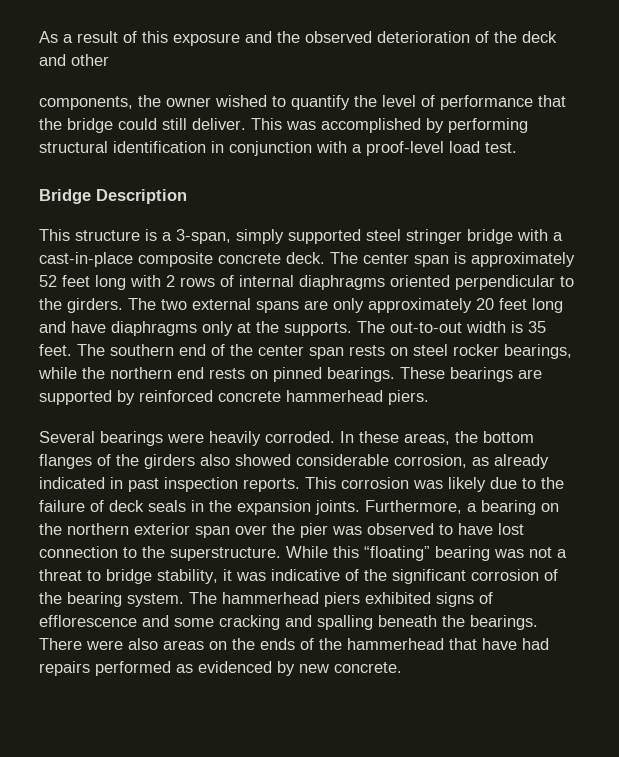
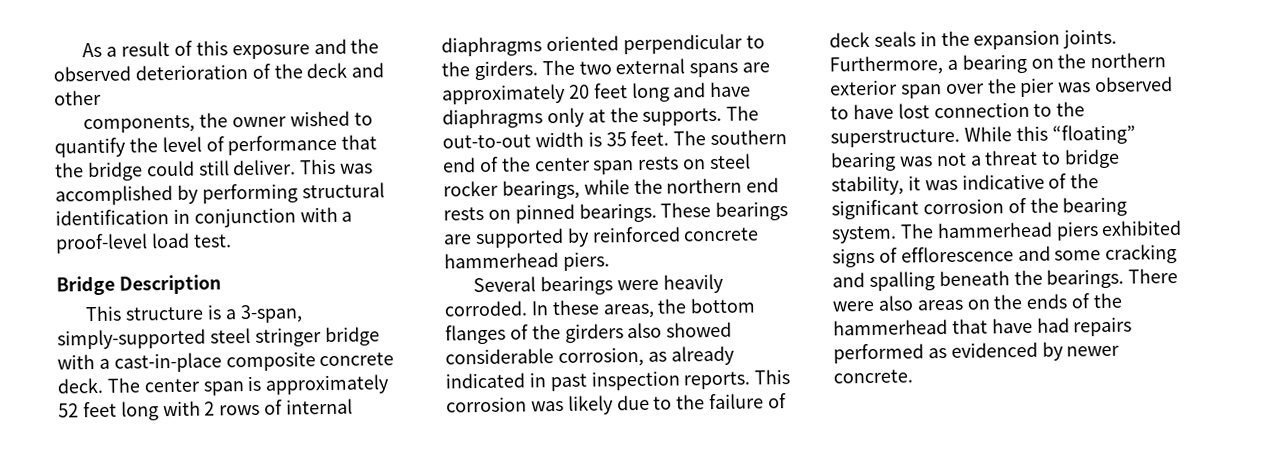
- This structure is a 3-span, simply supported steel stringer bridge with a cast-in-place composite concrete deck.
+ This structure is a 3-span, simply-supported steel stringer bridge with a cast-in-place composite concrete deck.
- The two external spans are only approximately 20 feet long and have diaphragms only at the supports.
+ The two external spans are approximately 20 feet long and have diaphragms only at the supports.
- There were also areas on the ends of the hammerhead that have had repairs performed as evidenced by new concrete.
+ There were also areas on the ends of the hammerhead that have had repairs performed as evidenced by newer concrete.

